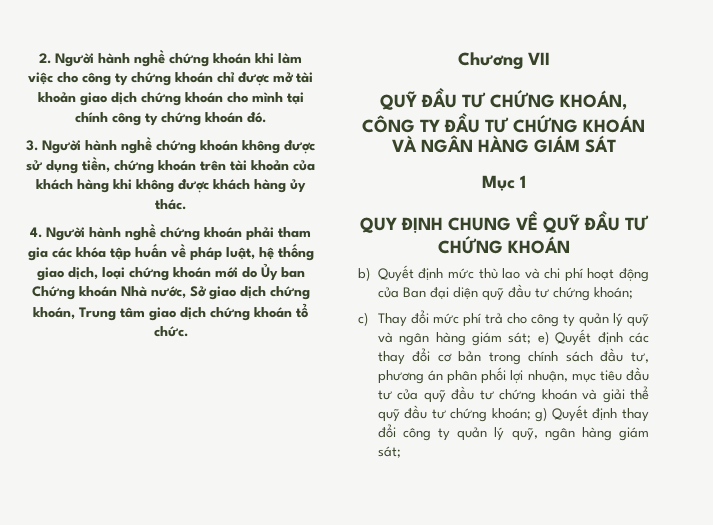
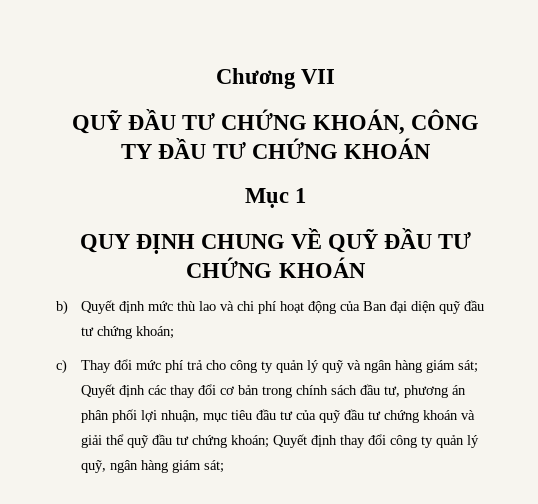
- 2. Người hành nghề chứng khoán khi làm việc cho công ty chứng khoán chỉ được mở tài khoản giao dịch chứng khoán cho mình tại chính công ty chứng khoán đó.
- 3. Người hành nghề chứng khoán không được sử dụng tiền, chứng khoán trên tài khoản của khách hàng khi không được khách hàng ủy thác.
- 4. Người hành nghề chứng khoán phải tham gia các khóa tập huấn về pháp luật, hệ thống giao dịch, loại chứng khoán mới do Ủy ban Chứng khoán Nhà nước, Sở giao dịch chứng khoán, Trung tâm giao dịch chứng khoán tổ chức.
- QUỸ ĐẦU TƯ CHỨNG KHOÁN, CÔNG TY ĐẦU TƯ CHỨNG KHOÁN VÀ NGÂN HÀNG GIÁM SÁT
+ QUỸ ĐẦU TƯ CHỨNG KHOÁN, CÔNG TY ĐẦU TƯ CHỨNG KHOÁN
- e) Quyết định các thay đổi cơ bản trong chính sách đầu tư, phương án phân phối lợi nhuận, mục tiêu đầu tư của quỹ đầu tư chứng khoán và giải thể quỹ đầu tư chứng khoán;
+ Quyết định các thay đổi cơ bản trong chính sách đầu tư, phương án phân phối lợi nhuận, mục tiêu đầu tư của quỹ đầu tư chứng khoán và giải thể quỹ đầu tư chứng khoán;
- g) Quyết định thay đổi công ty quản lý quỹ, ngân hàng giám sát;
+ Quyết định thay đổi công ty quản lý quỹ, ngân hàng giám sát;

